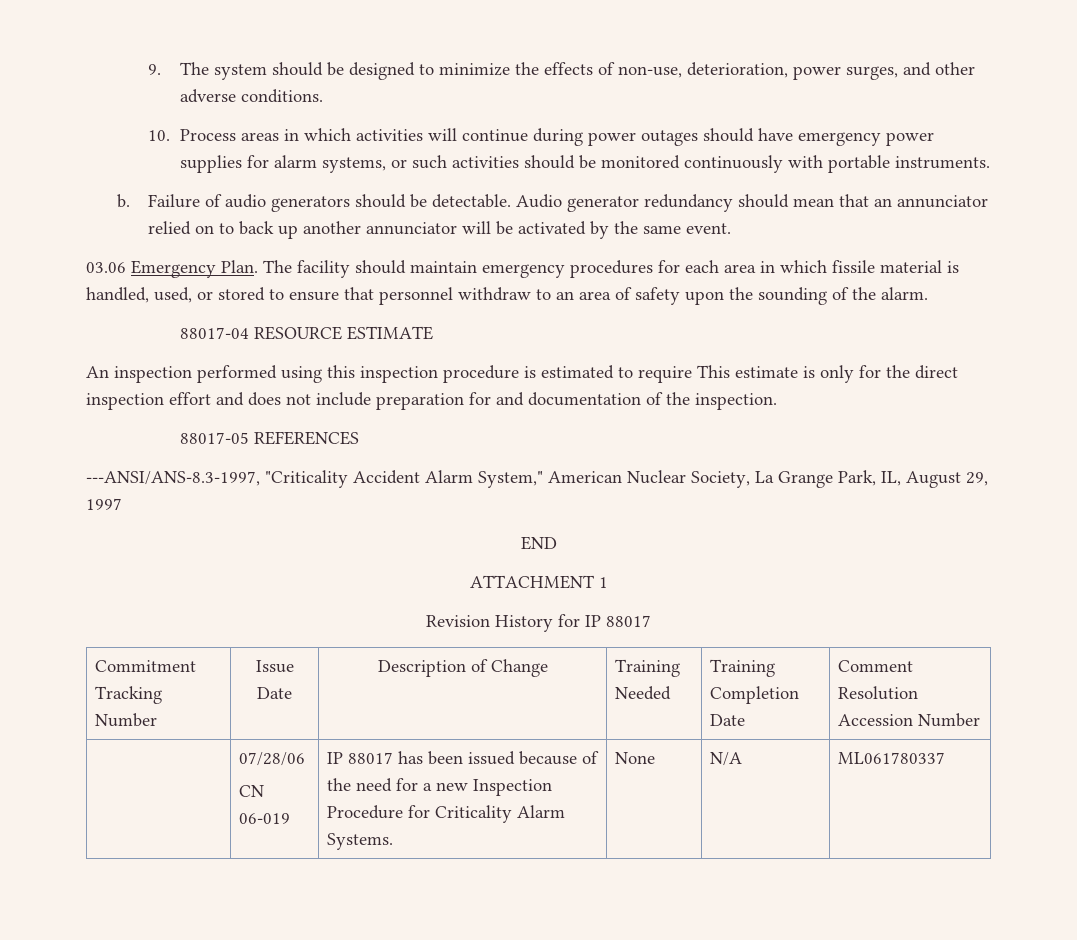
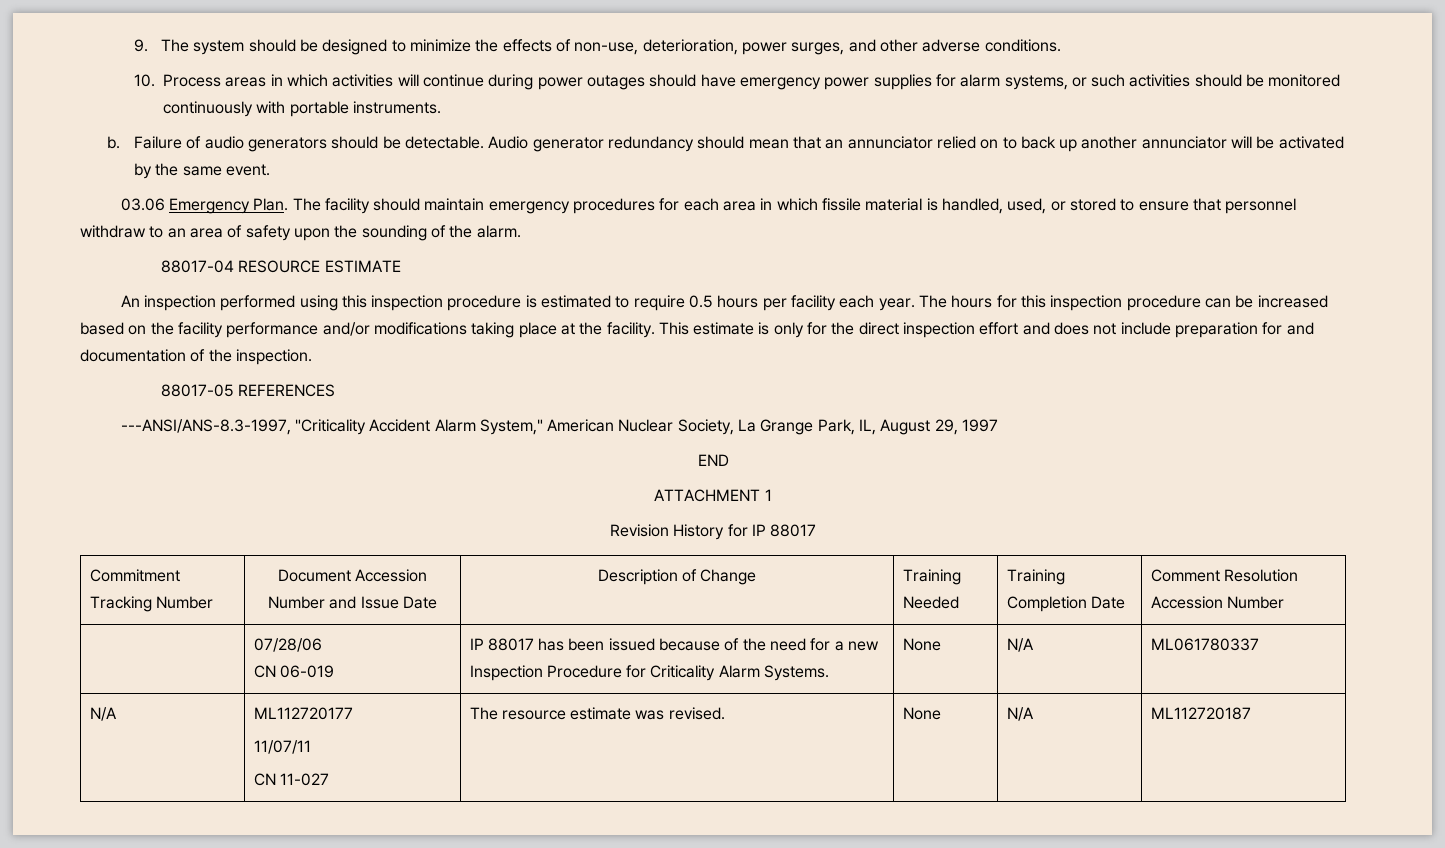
- An inspection performed using this inspection procedure is estimated to require This estimate is only for the direct inspection effort and does not include preparation for and documentation of the inspection.
+ An inspection performed using this inspection procedure is estimated to require 0.5 hours per facility each year. The hours for this inspection procedure can be increased based on the facility performance and/or modifications taking place at the facility. This estimate is only for the direct inspection effort and does not include preparation for and documentation of the inspection.
- Commitment Tracking Number | Issue Date | Description of Change | Training Needed | Training Completion Date | Comment Resolution Accession Number
+ Commitment Tracking Number | Document Accession Number and Issue Date | Description of Change | Training Needed | Training Completion Date | Comment Resolution Accession Number
+ N/A | ML112720177
+ 11/07/11
+ CN 11-027 | The resource estimate was revised. | None | N/A | ML112720187

